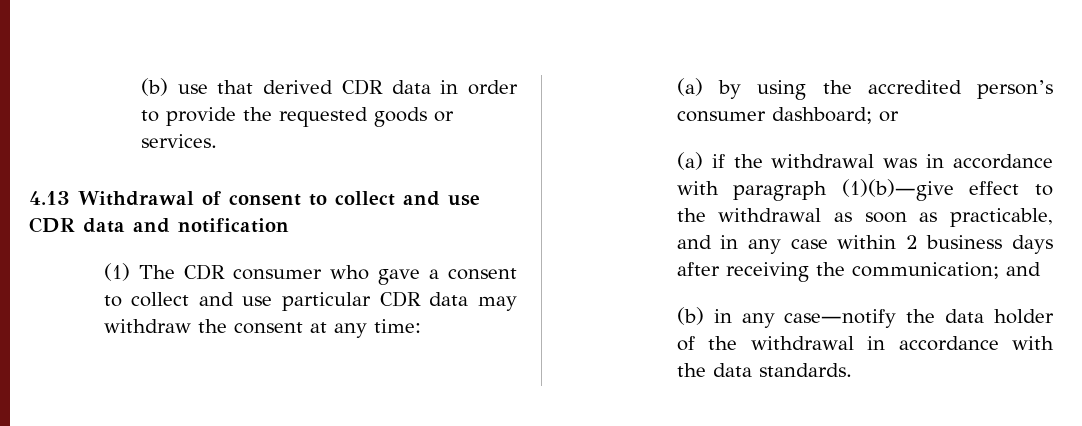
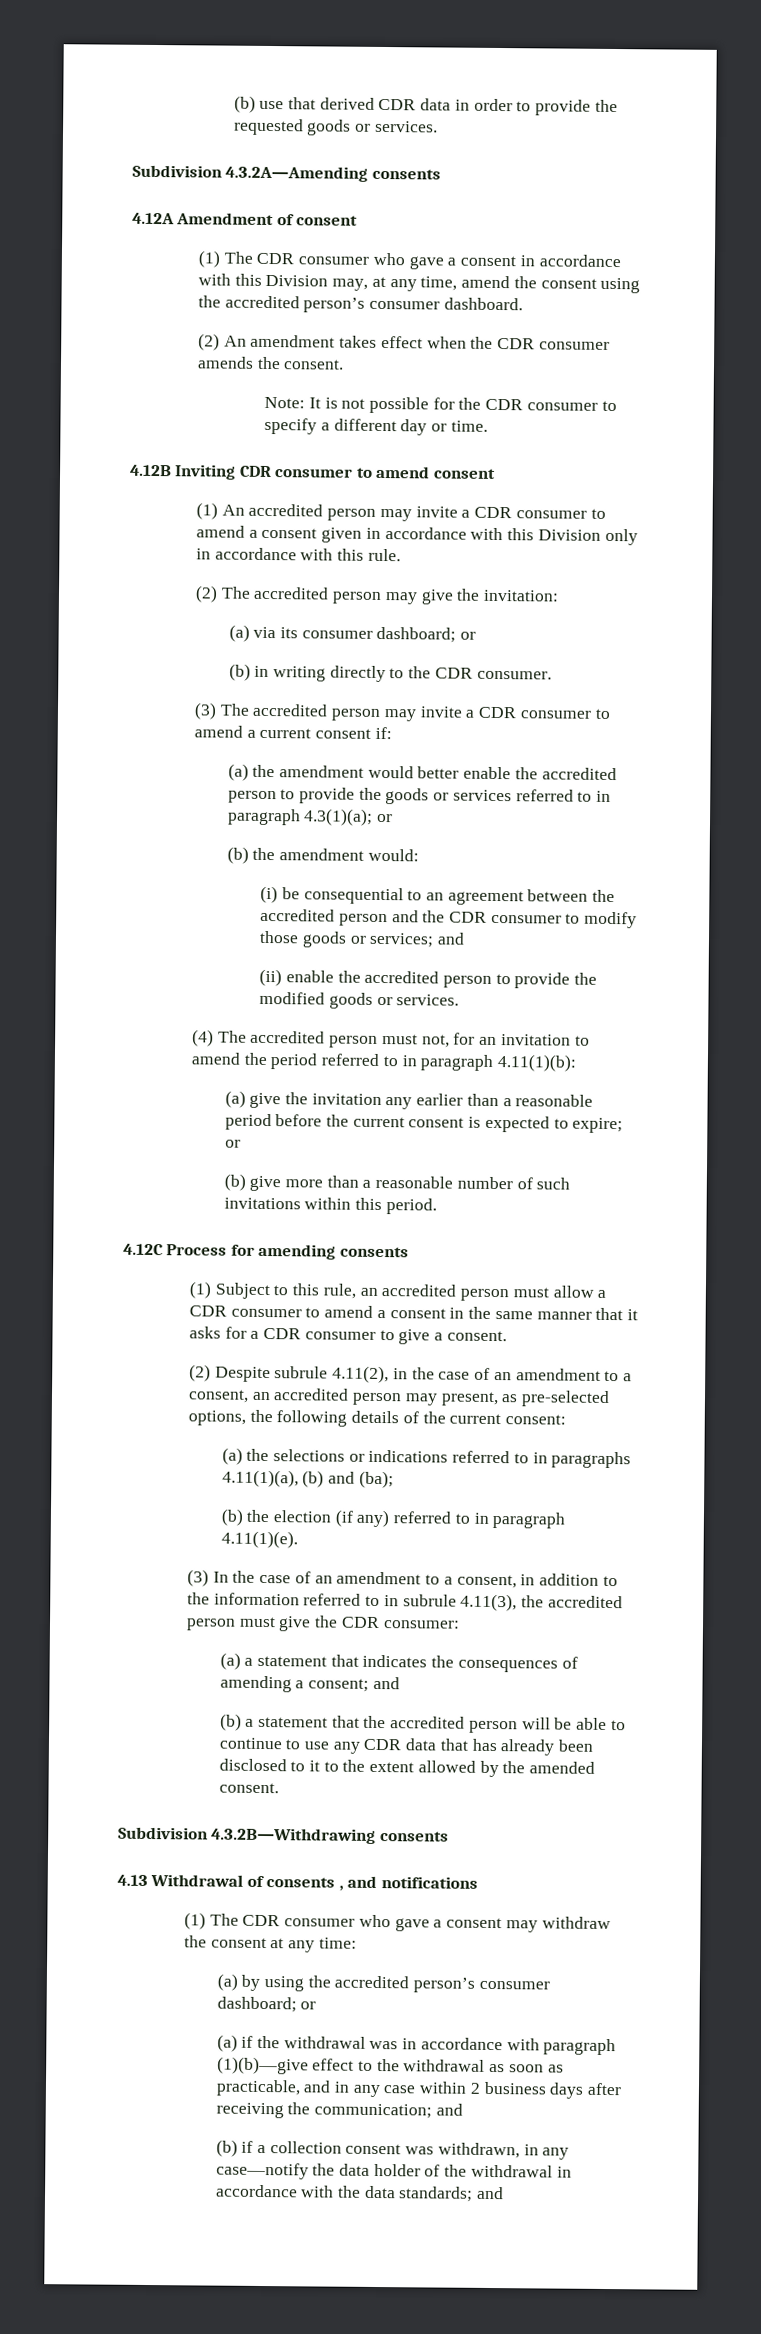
- 4.13 Withdrawal of consent to collect and use CDR data and notification
- (1) The CDR consumer who gave a consent to collect and use particular CDR data may withdraw the consent at any time:
+ Subdivision 4.3.2A—Amending consents
+ 4.12A Amendment of consent
+ (1) The CDR consumer who gave a consent in accordance with this Division may, at any time, amend the consent using the accredited person’s consumer dashboard.
+ (2) An amendment takes effect when the CDR consumer amends the consent.
+ Note: It is not possible for the CDR consumer to specify a different day or time.
+ 4.12B Inviting CDR consumer to amend consent
+ (1) An accredited person may invite a CDR consumer to amend a consent given in accordance with this Division only in accordance with this rule.
+ (2) The accredited person may give the invitation:
+ (a) via its consumer dashboard; or
+ (b) in writing directly to the CDR consumer.
+ (3) The accredited person may invite a CDR consumer to amend a current consent if:
+ (a) the amendment would better enable the accredited person to provide the goods or services referred to in paragraph 4.3(1)(a); or
+ (b) the amendment would:
+ (i) be consequential to an agreement between the accredited person and the CDR consumer to modify those goods or services; and
+ (ii) enable the accredited person to provide the modified goods or services.
+ (4) The accredited person must not, for an invitation to amend the period referred to in paragraph 4.11(1)(b):
+ (a) give the invitation any earlier than a reasonable period before the current consent is expected to expire; or
+ (b) give more than a reasonable number of such invitations within this period.
+ 4.12C Process for amending consents
+ (1) Subject to this rule, an accredited person must allow a CDR consumer to amend a consent in the same manner that it asks for a CDR consumer to give a consent.
+ (2) Despite subrule 4.11(2), in the case of an amendment to a consent, an accredited person may present, as pre-selected options, the following details of the current consent:
+ (a) the selections or indications referred to in paragraphs 4.11(1)(a), (b) and (ba);
+ (b) the election (if any) referred to in paragraph 4.11(1)(e).
+ (3) In the case of an amendment to a consent, in addition to the information referred to in subrule 4.11(3), the accredited person must give the CDR consumer:
+ (a) a statement that indicates the consequences of amending a consent; and
+ (b) a statement that the accredited person will be able to continue to use any CDR data that has already been disclosed to it to the extent allowed by the amended consent.
+ Subdivision 4.3.2B—Withdrawing consents
+ 4.13 Withdrawal of consents , and notifications
+ (1) The CDR consumer who gave a consent may withdraw the consent at any time:
- (b) in any case―notify the data holder of the withdrawal in accordance with the data standards.
+ (b) if a collection consent was withdrawn, in any case―notify the data holder of the withdrawal in accordance with the data standards; and

